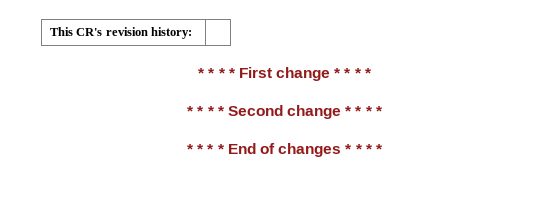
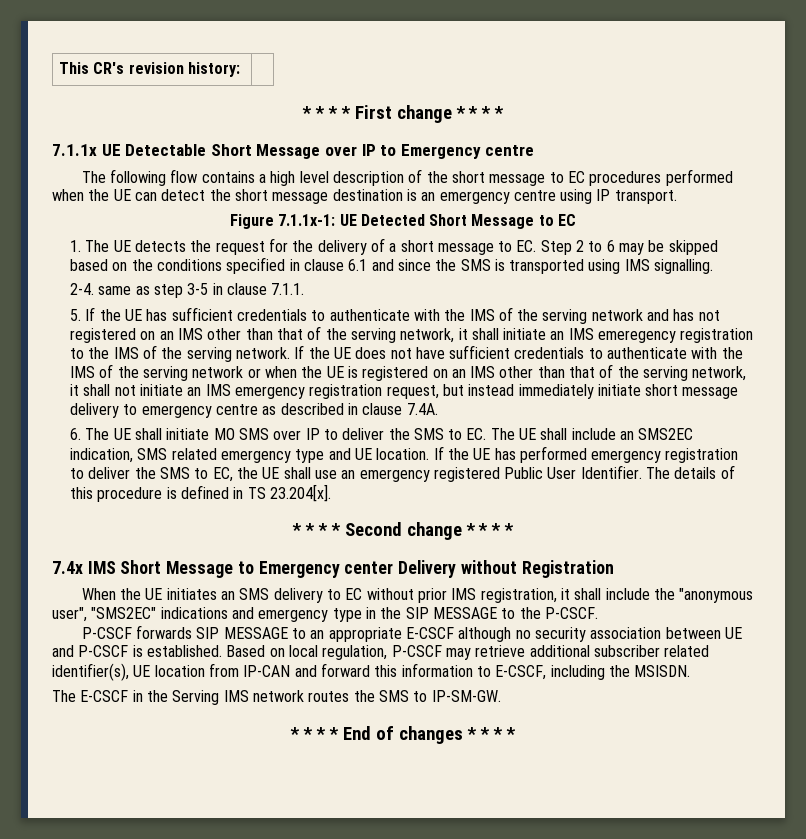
+ 7.1.1x UE Detectable Short Message over IP to Emergency centre
+ The following flow contains a high level description of the short message to EC procedures performed when the UE can detect the short message destination is an emergency centre using IP transport.
+ Figure 7.1.1x-1: UE Detected Short Message to EC
+ 1. The UE detects the request for the delivery of a short message to EC. Step 2 to 6 may be skipped based on the conditions specified in clause 6.1 and since the SMS is transported using IMS signalling.
+ 2-4. same as step 3-5 in clause 7.1.1.
+ 5. If the UE has sufficient credentials to authenticate with the IMS of the serving network and has not registered on an IMS other than that of the serving network, it shall initiate an IMS emeregency registration to the IMS of the serving network. If the UE does not have sufficient credentials to authenticate with the IMS of the serving network or when the UE is registered on an IMS other than that of the serving network, it shall not initiate an IMS emergency registration request, but instead immediately initiate short message delivery to emergency centre as described in clause 7.4A.
+ 6. The UE shall initiate MO SMS over IP to deliver the SMS to EC. The UE shall include an SMS2EC indication, SMS related emergency type and UE location. If the UE has performed emergency registration to deliver the SMS to EC, the UE shall use an emergency registered Public User Identifier. The details of this procedure is defined in TS 23.204[x].
+ 7.4x IMS Short Message to Emergency center Delivery without Registration
+ When the UE initiates an SMS delivery to EC without prior IMS registration, it shall include the "anonymous user", "SMS2EC" indications and emergency type in the SIP MESSAGE to the P-CSCF.
+ P-CSCF forwards SIP MESSAGE to an appropriate E-CSCF although no security association between UE and P-CSCF is established. Based on local regulation, P-CSCF may retrieve additional subscriber related identifier(s), UE location from IP-CAN and forward this information to E-CSCF, including the MSISDN.
+ The E-CSCF in the Serving IMS network routes the SMS to IP-SM-GW.

